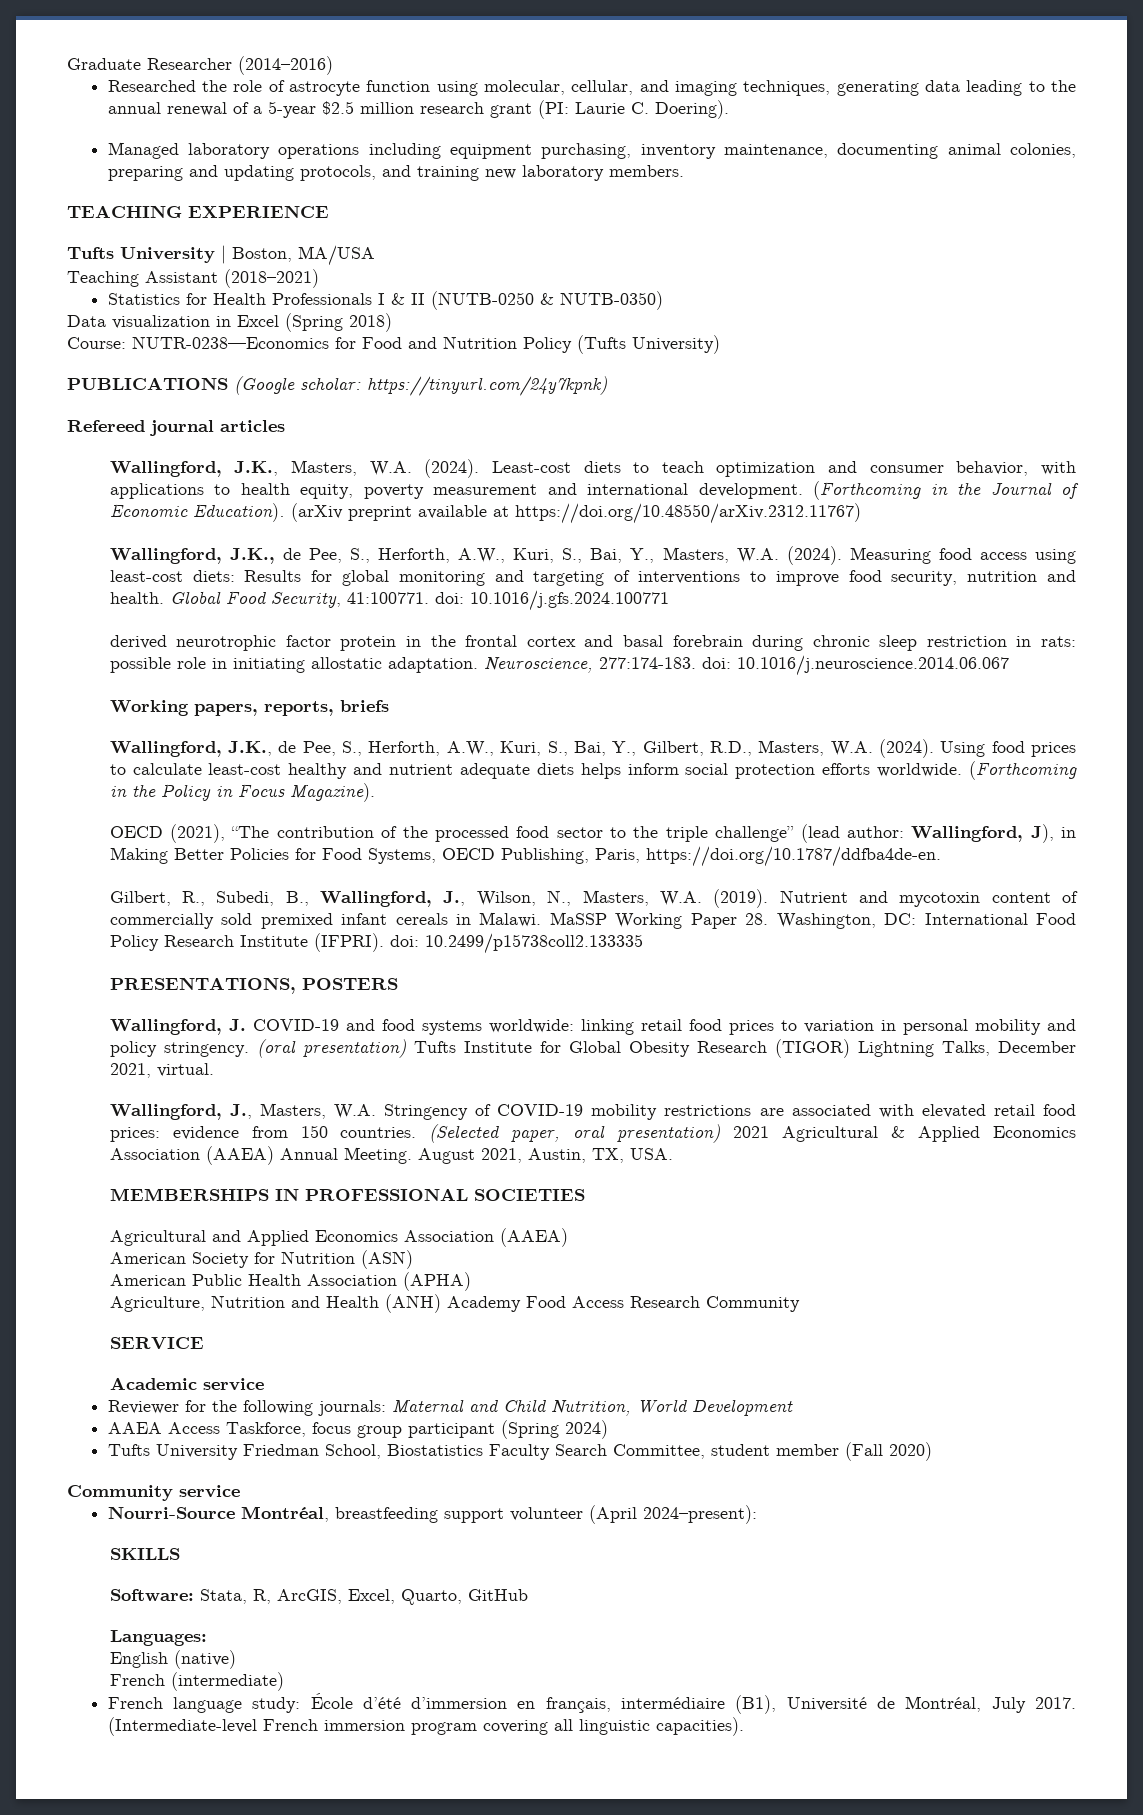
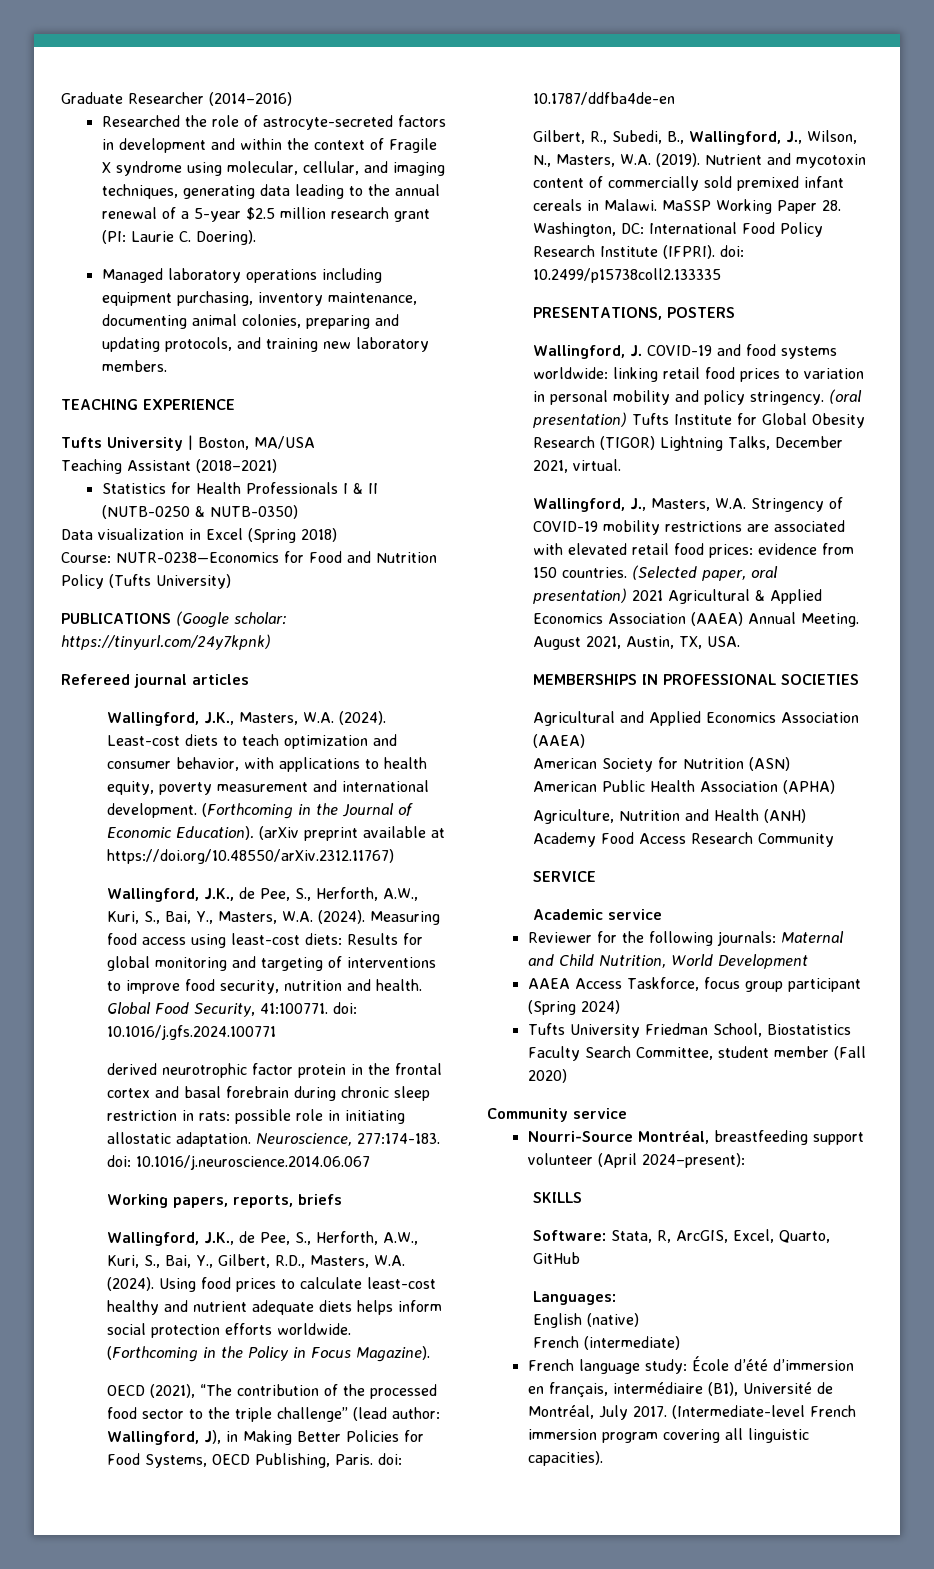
- Researched the role of astrocyte function using molecular, cellular, and imaging techniques, generating data leading to the annual renewal of a 5-year $2.5 million research grant (PI: Laurie C. Doering).
+ Researched the role of astrocyte-secreted factors in development and within the context of Fragile X syndrome using molecular, cellular, and imaging techniques, generating data leading to the annual renewal of a 5-year $2.5 million research grant (PI: Laurie C. Doering).
- OECD (2021), “The contribution of the processed food sector to the triple challenge” (lead author: Wallingford, J), in Making Better Policies for Food Systems, OECD Publishing, Paris, https://doi.org/10.1787/ddfba4de-en.
+ OECD (2021), “The contribution of the processed food sector to the triple challenge” (lead author: Wallingford, J), in Making Better Policies for Food Systems, OECD Publishing, Paris. doi: 10.1787/ddfba4de-en

